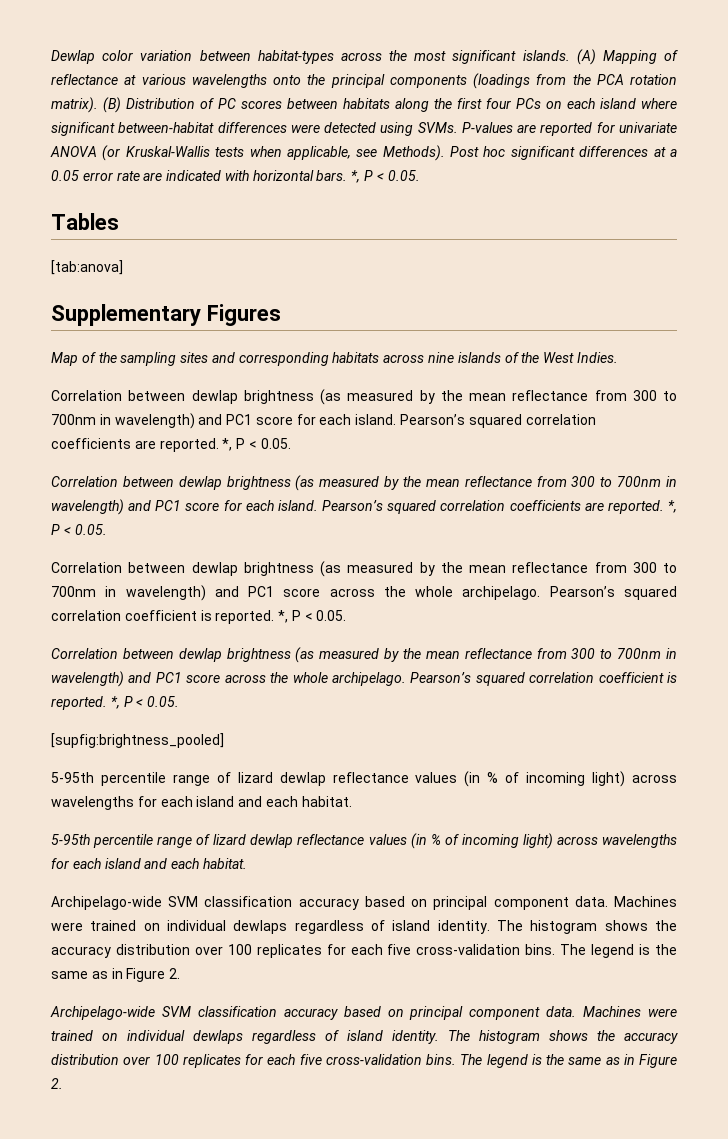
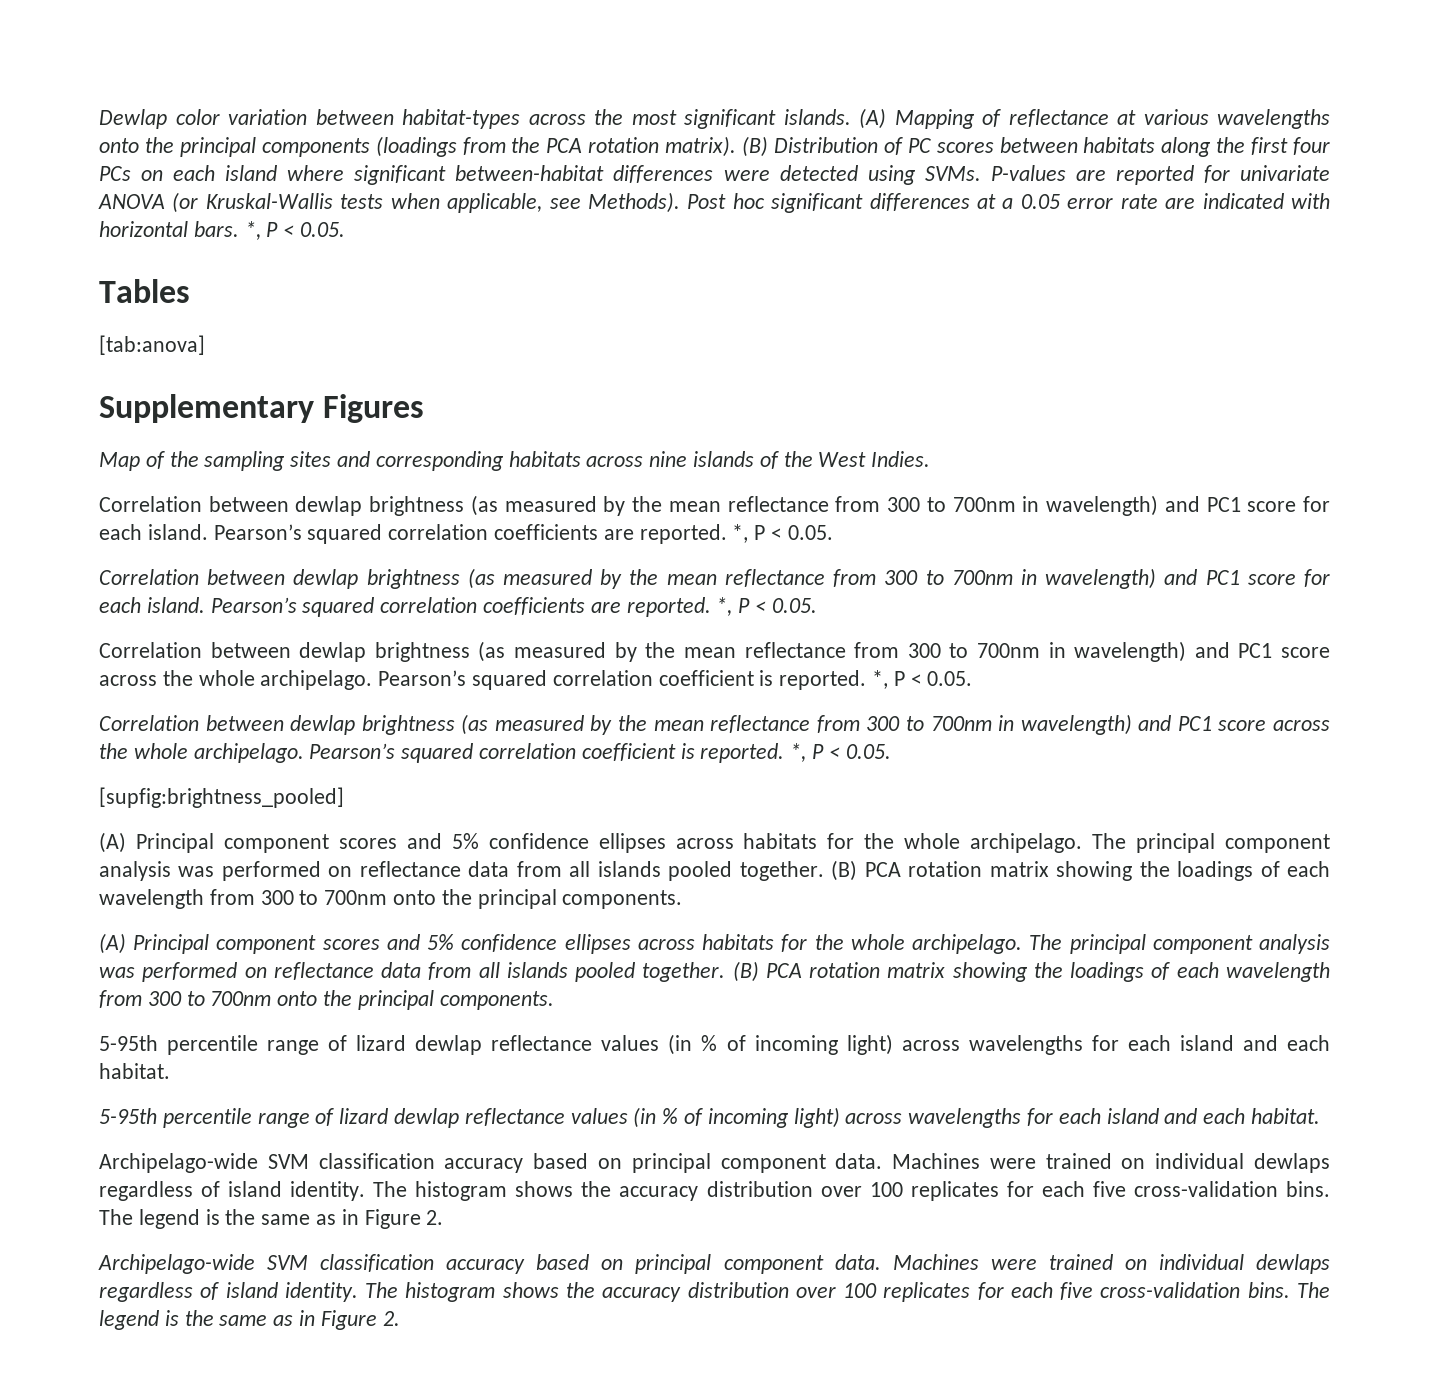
  [supfig:brightness_pooled]
+ (A) Principal component scores and 5% confidence ellipses across habitats for the whole archipelago. The principal component analysis was performed on reflectance data from all islands pooled together. (B) PCA rotation matrix showing the loadings of each wavelength from 300 to 700nm onto the principal components.
+ (A) Principal component scores and 5% confidence ellipses across habitats for the whole archipelago. The principal component analysis was performed on reflectance data from all islands pooled together. (B) PCA rotation matrix showing the loadings of each wavelength from 300 to 700nm onto the principal components.

